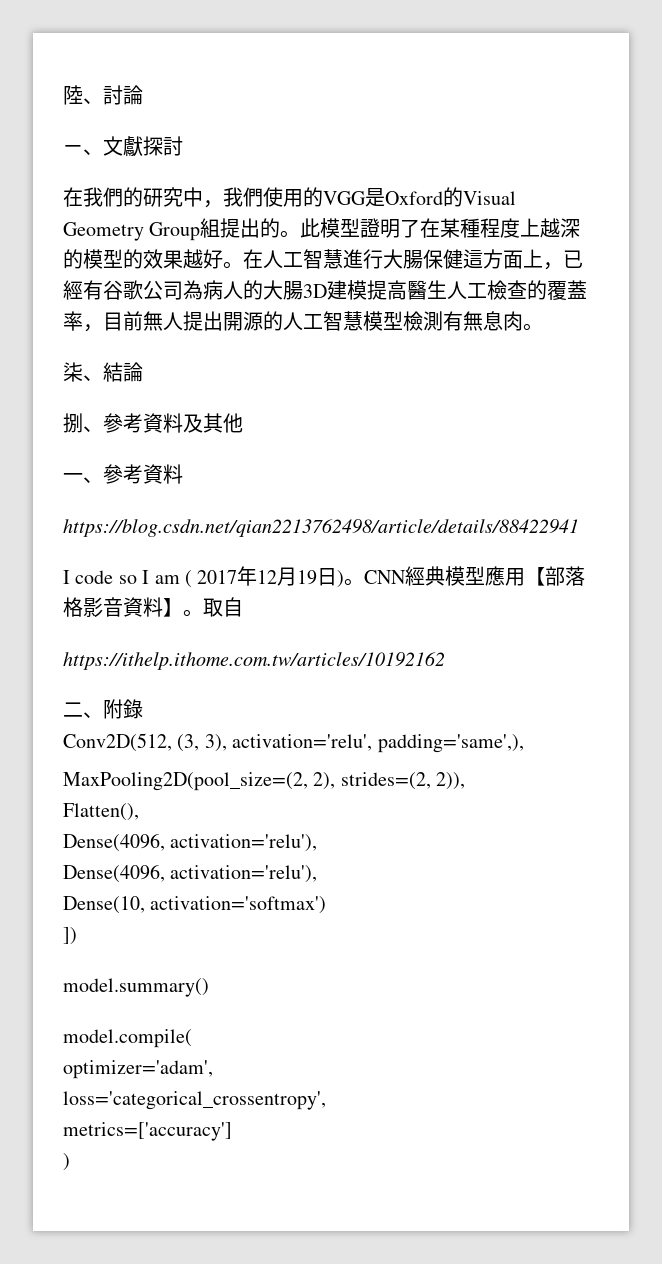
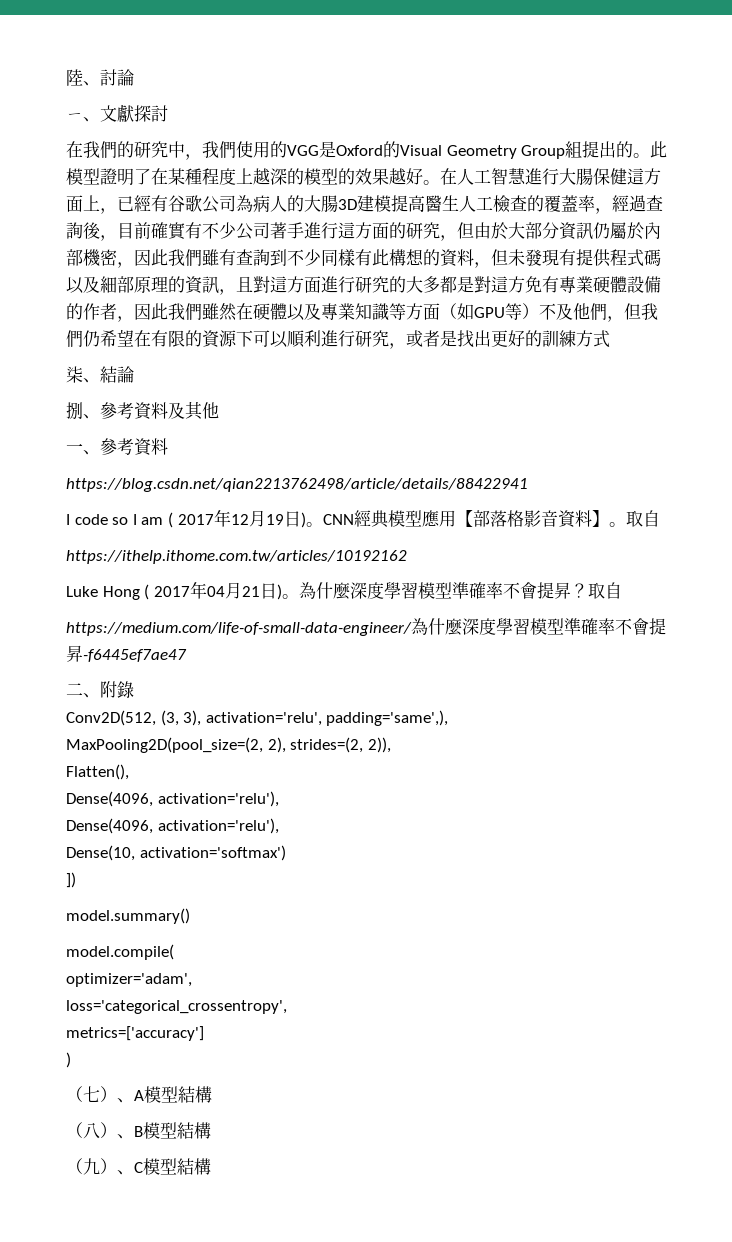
- 在人工智慧進行大腸保健這方面上，已經有谷歌公司為病人的大腸3D建模提高醫生人工檢查的覆蓋率，目前無人提出開源的人工智慧模型檢測有無息肉。
+ 在人工智慧進行大腸保健這方面上，已經有谷歌公司為病人的大腸3D建模提高醫生人工檢查的覆蓋率，經過查詢後，目前確實有不少公司著手進行這方面的研究，但由於大部分資訊仍屬於內部機密，因此我們雖有查詢到不少同樣有此構想的資料，但未發現有提供程式碼以及細部原理的資訊，且對這方面進行研究的大多都是對這方免有專業硬體設備的作者，因此我們雖然在硬體以及專業知識等方面（如GPU等）不及他們，但我們仍希望在有限的資源下可以順利進行研究，或者是找出更好的訓練方式
+ Luke Hong ( 2017年04月21日)。為什麼深度學習模型準確率不會提昇？取自
+ https://medium.com/life-of-small-data-engineer/為什麼深度學習模型準確率不會提昇-f6445ef7ae47
+ （七）、A模型結構
+ （八）、B模型結構
+ （九）、C模型結構

